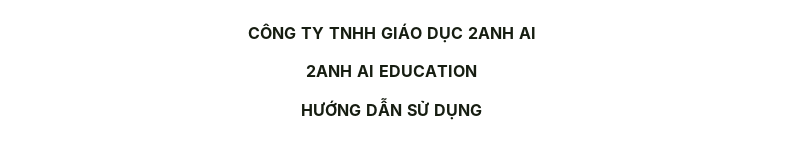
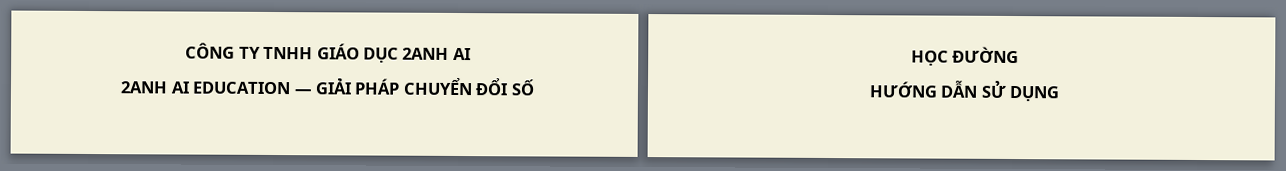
- 2ANH AI EDUCATION
+ 2ANH AI EDUCATION — GIẢI PHÁP CHUYỂN ĐỔI SỐ HỌC ĐƯỜNG

